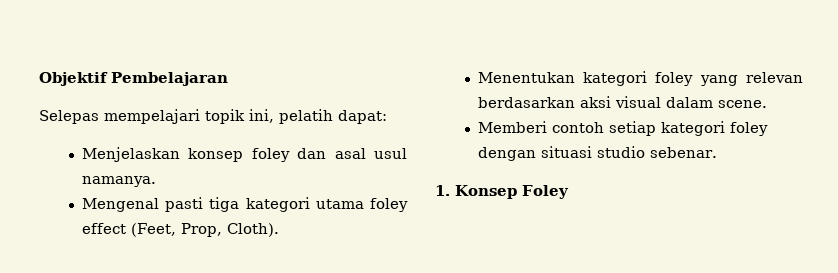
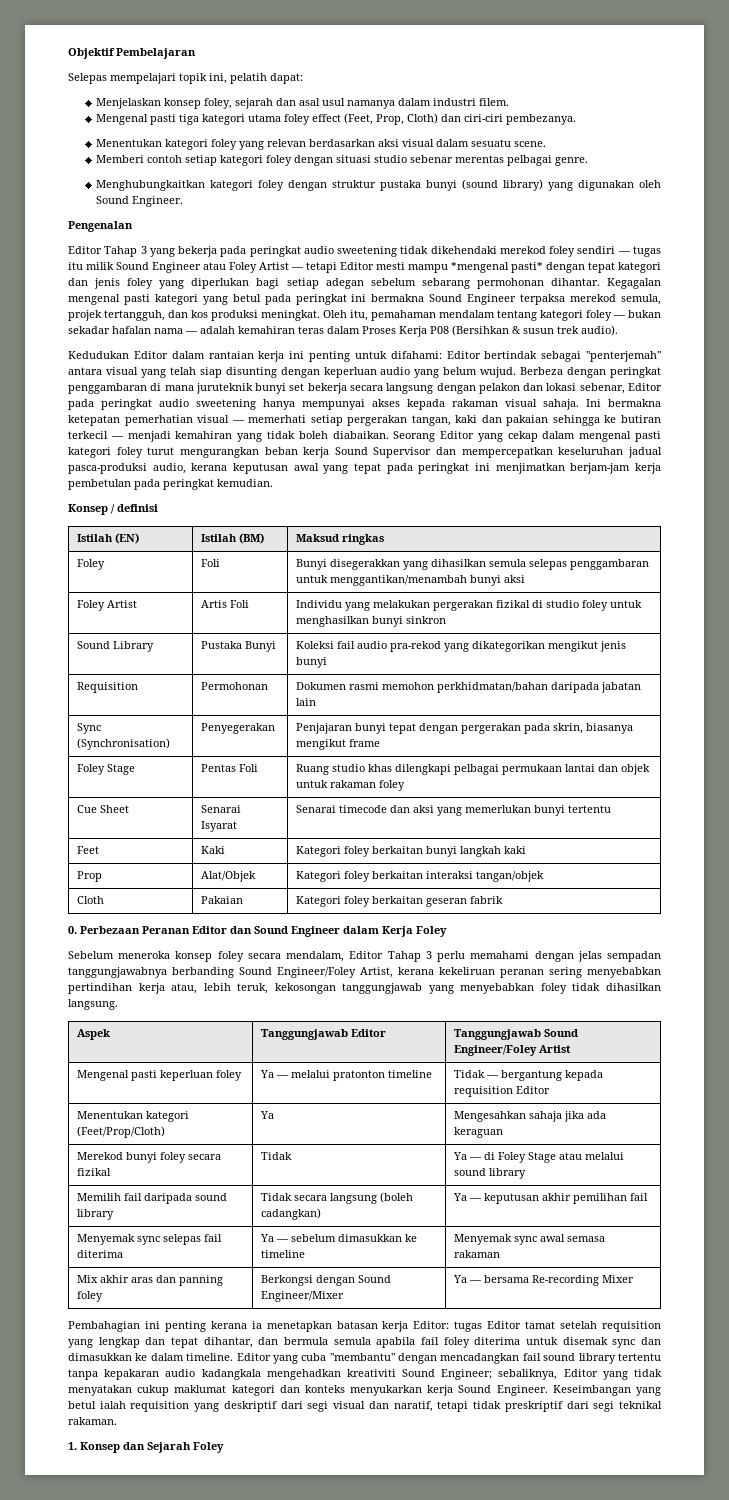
- Menjelaskan konsep foley dan asal usul namanya.
+ Menjelaskan konsep foley, sejarah dan asal usul namanya dalam industri filem.
- Mengenal pasti tiga kategori utama foley effect (Feet, Prop, Cloth).
+ Mengenal pasti tiga kategori utama foley effect (Feet, Prop, Cloth) dan ciri-ciri pembezanya.
- Menentukan kategori foley yang relevan berdasarkan aksi visual dalam scene.
+ Menentukan kategori foley yang relevan berdasarkan aksi visual dalam sesuatu scene.
- Memberi contoh setiap kategori foley dengan situasi studio sebenar.
+ Memberi contoh setiap kategori foley dengan situasi studio sebenar merentas pelbagai genre.
+ Menghubungkaitkan kategori foley dengan struktur pustaka bunyi (sound library) yang digunakan oleh Sound Engineer.
+ Pengenalan
+ Editor Tahap 3 yang bekerja pada peringkat audio sweetening tidak dikehendaki merekod foley sendiri — tugas itu milik Sound Engineer atau Foley Artist — tetapi Editor mesti mampu *mengenal pasti* dengan tepat kategori dan jenis foley yang diperlukan bagi setiap adegan sebelum sebarang permohonan dihantar. Kegagalan mengenal pasti kategori yang betul pada peringkat ini bermakna Sound Engineer terpaksa merekod semula, projek tertangguh, dan kos produksi meningkat. Oleh itu, pemahaman mendalam tentang kategori foley — bukan sekadar hafalan nama — adalah kemahiran teras dalam Proses Kerja P08 (Bersihkan & susun trek audio).
+ Kedudukan Editor dalam rantaian kerja ini penting untuk difahami: Editor bertindak sebagai "penterjemah" antara visual yang telah siap disunting dengan keperluan audio yang belum wujud. Berbeza dengan peringkat penggambaran di mana juruteknik bunyi set bekerja secara langsung dengan pelakon dan lokasi sebenar, Editor pada peringkat audio sweetening hanya mempunyai akses kepada rakaman visual sahaja. Ini bermakna ketepatan pemerhatian visual — memerhati setiap pergerakan tangan, kaki dan pakaian sehingga ke butiran terkecil — menjadi kemahiran yang tidak boleh diabaikan. Seorang Editor yang cekap dalam mengenal pasti kategori foley turut mengurangkan beban kerja Sound Supervisor dan mempercepatkan keseluruhan jadual pasca-produksi audio, kerana keputusan awal yang tepat pada peringkat ini menjimatkan berjam-jam kerja pembetulan pada peringkat kemudian.
+ Konsep / definisi
+ Istilah (EN) | Istilah (BM) | Maksud ringkas
+ Foley | Foli | Bunyi disegerakkan yang dihasilkan semula selepas penggambaran untuk menggantikan/menambah bunyi aksi
+ Foley Artist | Artis Foli | Individu yang melakukan pergerakan fizikal di studio foley untuk menghasilkan bunyi sinkron
+ Sound Library | Pustaka Bunyi | Koleksi fail audio pra-rekod yang dikategorikan mengikut jenis bunyi
+ Requisition | Permohonan | Dokumen rasmi memohon perkhidmatan/bahan daripada jabatan lain
+ Sync (Synchronisation) | Penyegerakan | Penjajaran bunyi tepat dengan pergerakan pada skrin, biasanya mengikut frame
+ Foley Stage | Pentas Foli | Ruang studio khas dilengkapi pelbagai permukaan lantai dan objek untuk rakaman foley
+ Cue Sheet | Senarai Isyarat | Senarai timecode dan aksi yang memerlukan bunyi tertentu
+ Feet | Kaki | Kategori foley berkaitan bunyi langkah kaki
+ Prop | Alat/Objek | Kategori foley berkaitan interaksi tangan/objek
+ Cloth | Pakaian | Kategori foley berkaitan geseran fabrik
+ 0. Perbezaan Peranan Editor dan Sound Engineer dalam Kerja Foley
+ Sebelum meneroka konsep foley secara mendalam, Editor Tahap 3 perlu memahami dengan jelas sempadan tanggungjawabnya berbanding Sound Engineer/Foley Artist, kerana kekeliruan peranan sering menyebabkan pertindihan kerja atau, lebih teruk, kekosongan tanggungjawab yang menyebabkan foley tidak dihasilkan langsung.
+ Aspek | Tanggungjawab Editor | Tanggungjawab Sound Engineer/Foley Artist
+ Mengenal pasti keperluan foley | Ya — melalui pratonton timeline | Tidak — bergantung kepada requisition Editor
+ Menentukan kategori (Feet/Prop/Cloth) | Ya | Mengesahkan sahaja jika ada keraguan
+ Merekod bunyi foley secara fizikal | Tidak | Ya — di Foley Stage atau melalui sound library
+ Memilih fail daripada sound library | Tidak secara langsung (boleh cadangkan) | Ya — keputusan akhir pemilihan fail
+ Menyemak sync selepas fail diterima | Ya — sebelum dimasukkan ke timeline | Menyemak sync awal semasa rakaman
+ Mix akhir aras dan panning foley | Berkongsi dengan Sound Engineer/Mixer | Ya — bersama Re-recording Mixer
+ Pembahagian ini penting kerana ia menetapkan batasan kerja Editor: tugas Editor tamat setelah requisition yang lengkap dan tepat dihantar, dan bermula semula apabila fail foley diterima untuk disemak sync dan dimasukkan ke dalam timeline. Editor yang cuba "membantu" dengan mencadangkan fail sound library tertentu tanpa kepakaran audio kadangkala mengehadkan kreativiti Sound Engineer; sebaliknya, Editor yang tidak menyatakan cukup maklumat kategori dan konteks menyukarkan kerja Sound Engineer. Keseimbangan yang betul ialah requisition yang deskriptif dari segi visual dan naratif, tetapi tidak preskriptif dari segi teknikal rakaman.
- 1. Konsep Foley
+ 1. Konsep dan Sejarah Foley

